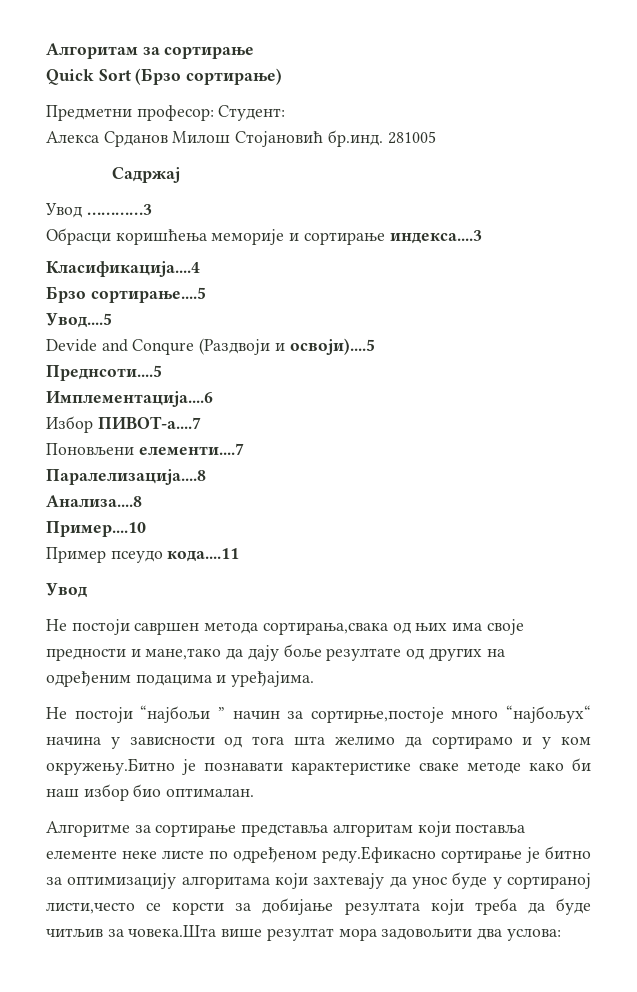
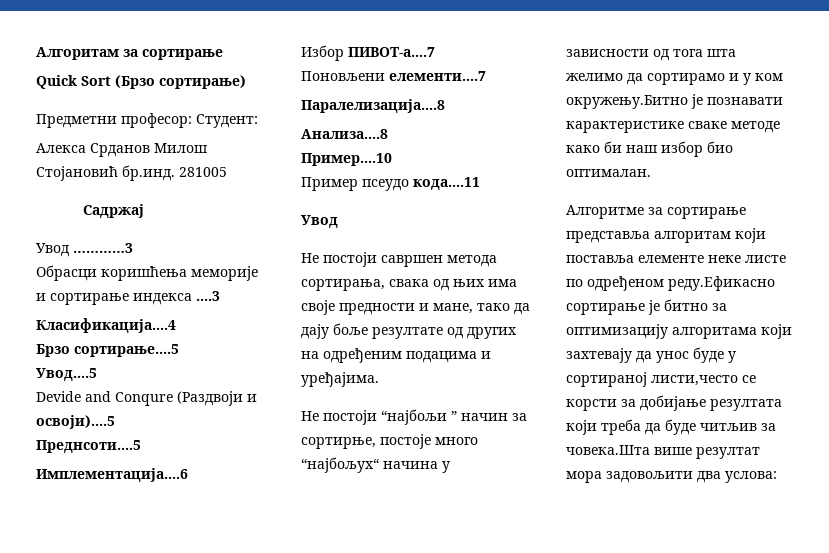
- Обрасци коришћења меморије и сортирање индекса....3
+ Обрасци коришћења меморије и сортирање индекса ....3
- Не постоји савршен метода сортирања,свака од њих има своје предности и мане,тако да дају боље резултате од других на одређеним подацима и уређајима.
+ Не постоји савршен метода сортирања, свака од њих има своје предности и мане, тако да дају боље резултате од других на одређеним подацима и уређајима.
- Не постоји “најбољи ” начин за сортирње,постоје много “најбољух“ начина у зависности од тога шта желимо да сортирамо и у ком окружењу.Битно је познавати карактеристике сваке методе како би наш избор био оптималан.
+ Не постоји “најбољи ” начин за сортирње, постоје много “најбољух“ начина у зависности од тога шта желимо да сортирамо и у ком окружењу.Битно је познавати карактеристике сваке методе како би наш избор био оптималан.

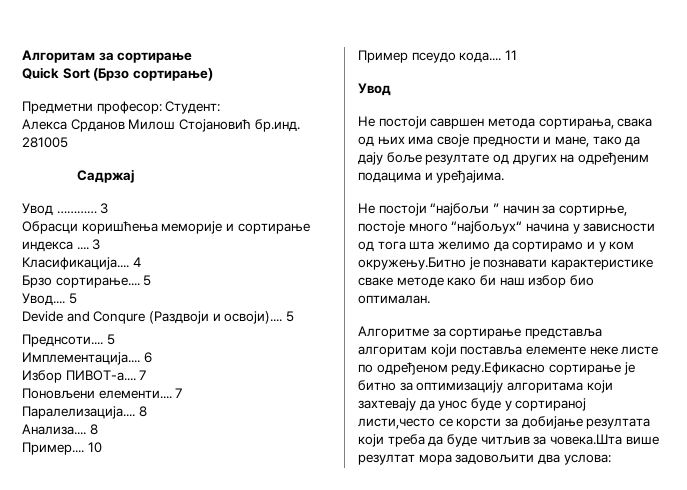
- Увод …………3
+ Увод ………… 3
- Обрасци коришћења меморије и сортирање индекса ....3
- Класификација....4
- Брзо сортирање....5
- Увод....5
+ Обрасци коришћења меморије и сортирање индекса .... 3
+ Класификација.... 4
+ Брзо сортирање.... 5
+ Увод.... 5
- Devide and Conqure (Раздвоји и освоји)....5
- Преднсоти....5
- Имплементација....6
+ Devide and Conqure (Раздвоји и освоји).... 5
+ Преднсоти.... 5
+ Имплементација.... 6
- Избор ПИВОТ-a....7
+ Избор ПИВОТ-a.... 7
- Поновљени елементи....7
- Паралелизација....8
- Анализа....8
- Пример....10
+ Поновљени елементи.... 7
+ Паралелизација.... 8
+ Анализа.... 8
+ Пример.... 10
- Пример псеудо кода....11
+ Пример псеудо кода.... 11

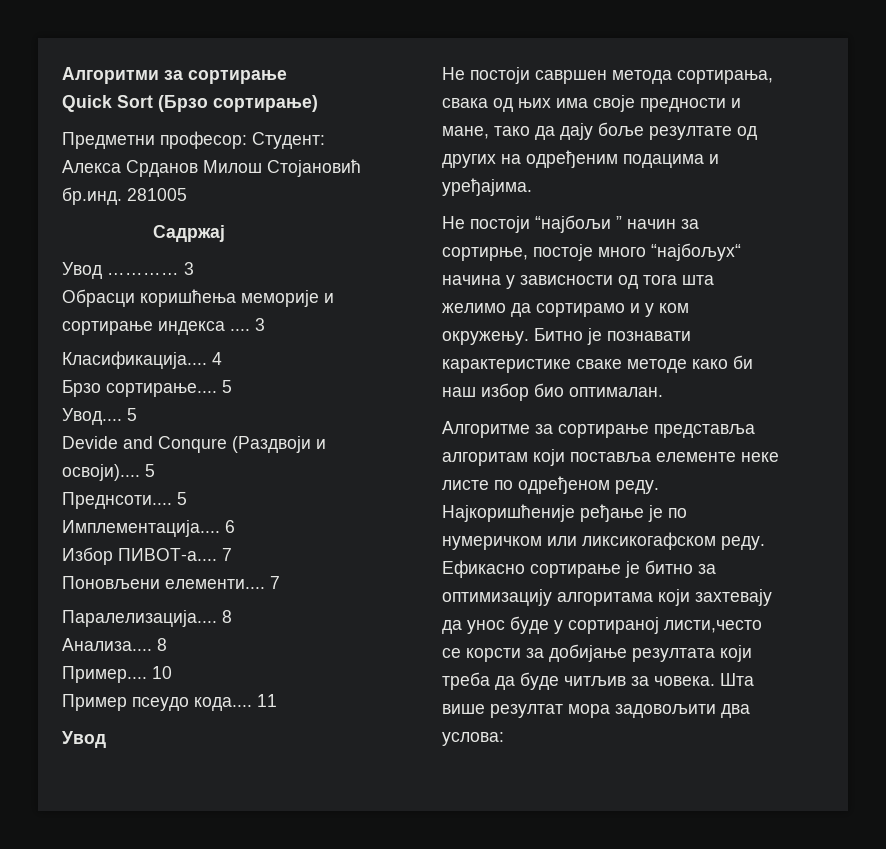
- Алгоритам за сортирање
+ Алгоритми за сортирање
- Не постоји “најбољи ” начин за сортирње, постоје много “најбољух“ начина у зависности од тога шта желимо да сортирамо и у ком окружењу.Битно је познавати карактеристике сваке методе како би наш избор био оптималан.
+ Не постоји “најбољи ” начин за сортирње, постоје много “најбољух“ начина у зависности од тога шта желимо да сортирамо и у ком окружењу. Битно је познавати карактеристике сваке методе како би наш избор био оптималан.
- Алгоритме за сортирање представља алгоритам који пoставља елементе неке листе по одређеном реду.Ефикасно сортирање је битно за оптимизацију алгоритама који захтевају да унос буде у сортираној листи,често се корсти за добијање резултата који треба да буде читљив за човека.Шта више резултат мора задовољити два услова:
+ Алгоритме за сортирање представља алгоритам који пoставља елементе неке листе по одређеном реду. Најкоришћеније ређање је по нумеричком или ликсикогафском реду. Ефикасно сортирање је битно за оптимизацију алгоритама који захтевају да унос буде у сортираној листи,често се корсти за добијање резултата који треба да буде читљив за човека. Шта више резултат мора задовољити два услова:

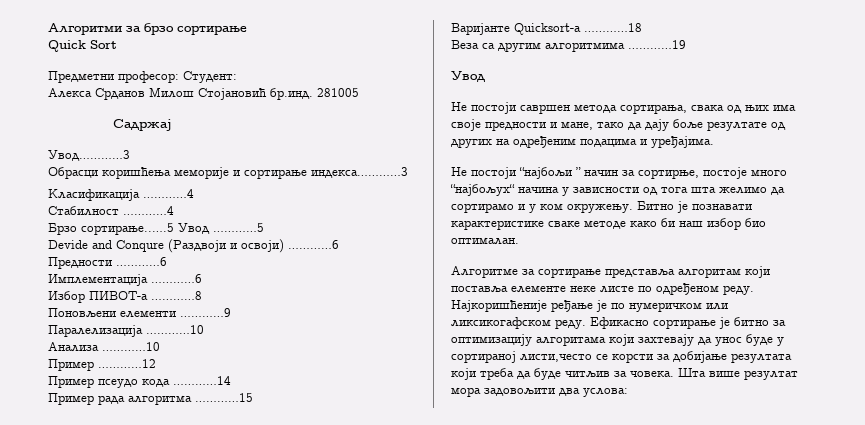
- Алгоритми за сортирање
+ Алгоритми за брзо сортирање
- Quick Sort (Брзо сортирање)
+ Quick Sort
- Увод ………… 3
+ Увод…………3
- Обрасци коришћења меморије и сортирање индекса .... 3
- Класификација.... 4
- Брзо сортирање.... 5
- Увод.... 5
+ Обрасци коришћења меморије и сортирање индекса…………3
+ Класификација …………4
+ Стабилност …………4
+ Брзо сортирање..….5 Увод …………5
- Devide and Conqure (Раздвоји и освоји).... 5
- Преднсоти.... 5
- Имплементација.... 6
+ Devide and Conqure (Раздвоји и освоји) …………6
+ Предности …………6
+ Имплементација …………6
- Избор ПИВОТ-a.... 7
+ Избор ПИВОТ-a …………8
- Поновљени елементи.... 7
- Паралелизација.... 8
- Анализа.... 8
- Пример.... 10
- Пример псеудо кода.... 11
+ Поновљени елементи …………9
+ Паралелизација …………10
+ Анализа …………10
+ Пример …………12
+ Пример псеудо кода …………14
+ Пример рада алгоритма …………15
+ Варијанте Quicksort-a …………18
+ Веза са другим алгоритмима …………19

